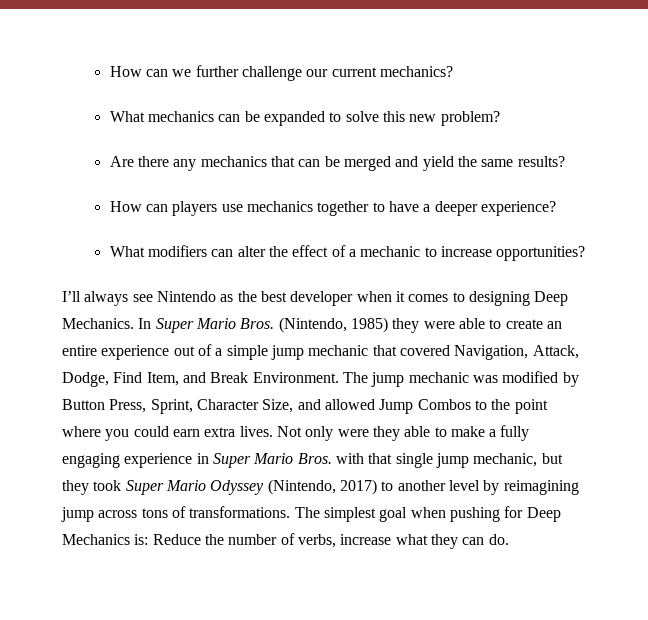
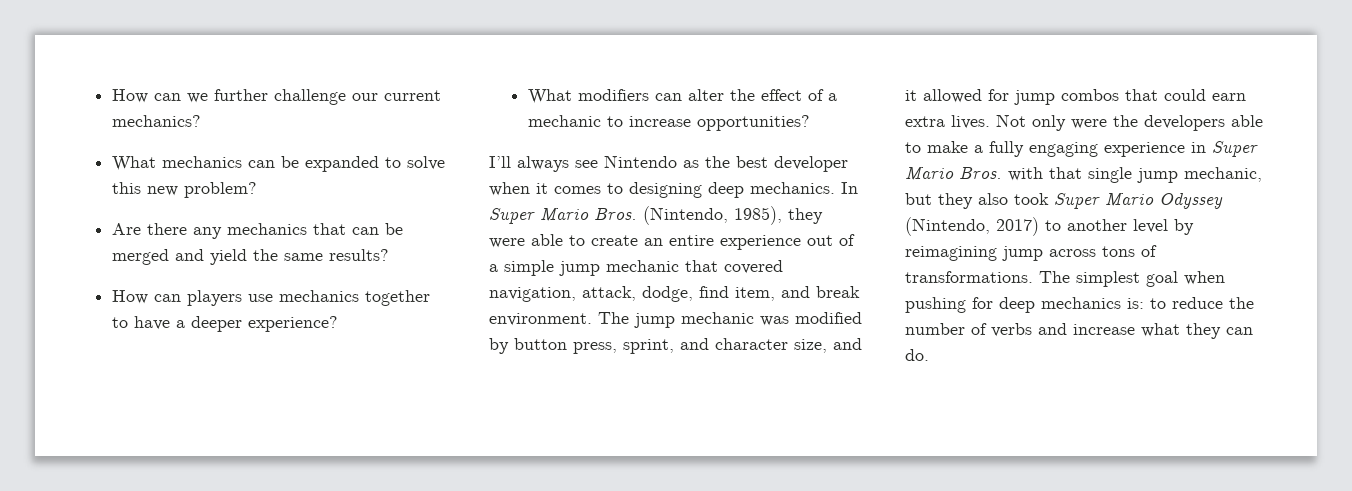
- I’ll always see Nintendo as the best developer when it comes to designing Deep Mechanics.
+ I’ll always see Nintendo as the best developer when it comes to designing deep mechanics.
- (Nintendo, 1985) they were able to create an entire experience out of a simple jump mechanic that covered Navigation, Attack, Dodge, Find Item, and Break Environment.
+ (Nintendo, 1985), they were able to create an entire experience out of a simple jump mechanic that covered navigation, attack, dodge, find item, and break environment.
- The jump mechanic was modified by Button Press, Sprint, Character Size, and allowed Jump Combos to the point where you could earn extra lives.
+ The jump mechanic was modified by button press, sprint, and character size, and it allowed for jump combos that could earn extra lives.
- Not only were they able to make a fully engaging experience in Super Mario Bros. with that single jump mechanic, but they took Super Mario Odyssey (Nintendo, 2017) to another level by reimagining jump across tons of transformations.
+ Not only were the developers able to make a fully engaging experience in Super Mario Bros. with that single jump mechanic, but they also took Super Mario Odyssey (Nintendo, 2017) to another level by reimagining jump across tons of transformations.
- The simplest goal when pushing for Deep Mechanics is: Reduce the number of verbs, increase what they can do.
+ The simplest goal when pushing for deep mechanics is: to reduce the number of verbs and increase what they can do.

